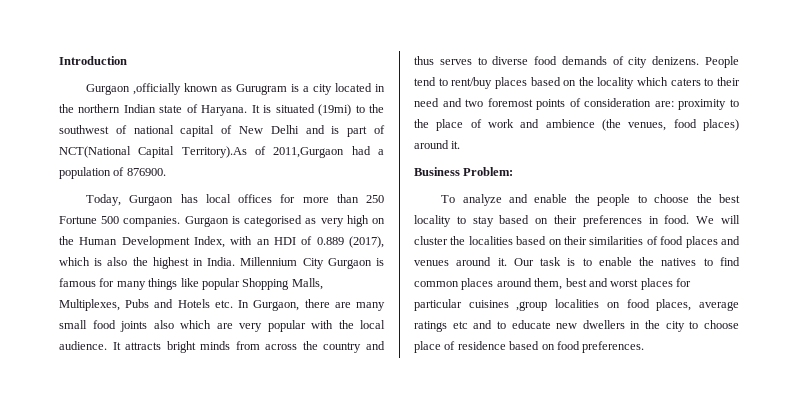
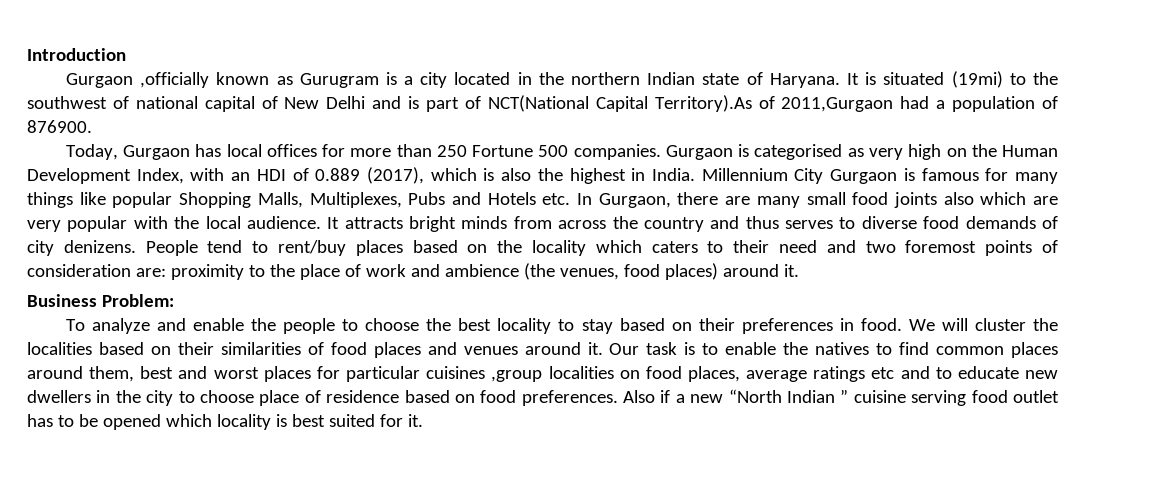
+ Also if a new “North Indian ” cuisine serving food outlet has to be opened which locality is best suited for it.

